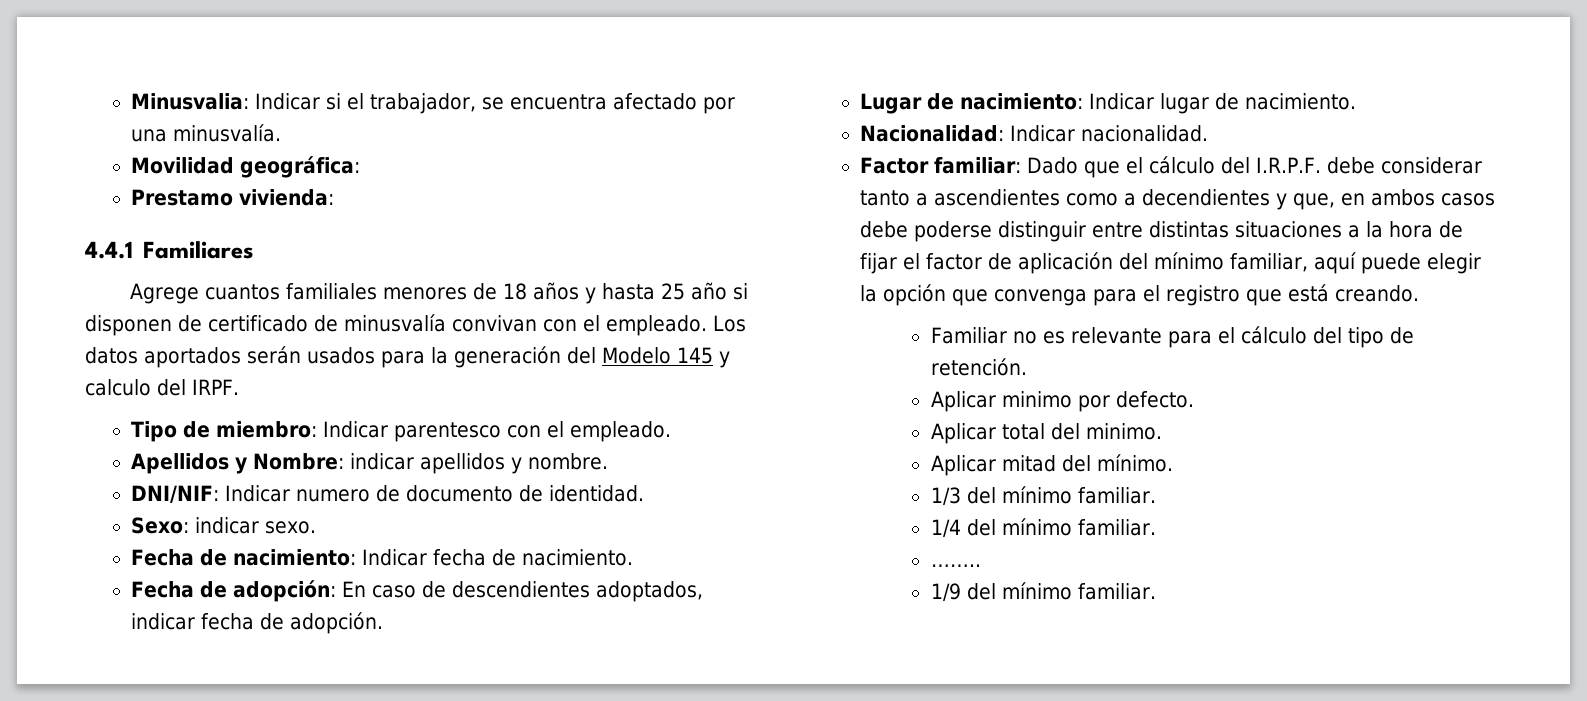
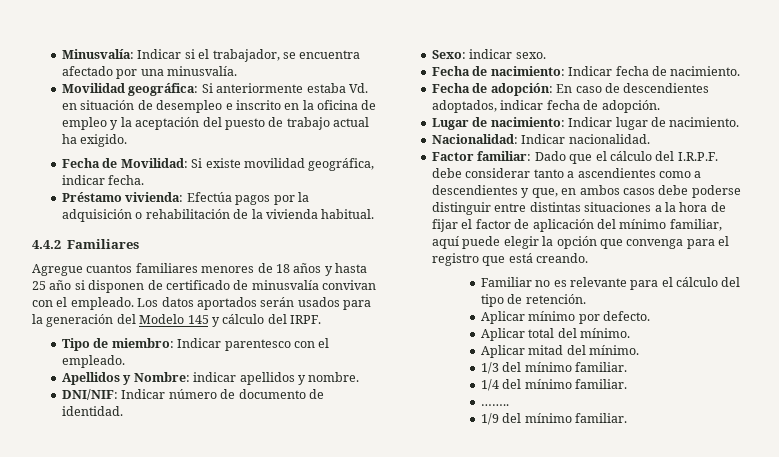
- Minusvalia: Indicar si el trabajador, se encuentra afectado por una minusvalía.
+ Minusvalía: Indicar si el trabajador, se encuentra afectado por una minusvalía.
- Movilidad geográfica:
- Prestamo vivienda:
- 4.4.1 Familiares
- Agrege cuantos familiales menores de 18 años y hasta 25 año si disponen de certificado de minusvalía convivan con el empleado.
+ Movilidad geográfica: Si anteriormente estaba Vd. en situación de desempleo e inscrito en la oficina de empleo y la aceptación del puesto de trabajo actual ha exigido.
+ Fecha de Movilidad: Si existe movilidad geográfica, indicar fecha.
+ Préstamo vivienda: Efectúa pagos por la adquisición o rehabilitación de la vivienda habitual.
+ 4.4.2 Familiares
+ Agregue cuantos familiares menores de 18 años y hasta 25 año si disponen de certificado de minusvalía convivan con el empleado.
- Los datos aportados serán usados para la generación del Modelo 145 y calculo del IRPF.
+ Los datos aportados serán usados para la generación del Modelo 145 y cálculo del IRPF.
- DNI/NIF: Indicar numero de documento de identidad.
+ DNI/NIF: Indicar número de documento de identidad.
- Factor familiar: Dado que el cálculo del I.R.P.F. debe considerar tanto a ascendientes como a decendientes y que, en ambos casos debe poderse distinguir entre distintas situaciones a la hora de fijar el factor de aplicación del mínimo familiar, aquí puede elegir la opción que convenga para el registro que está creando.
+ Factor familiar: Dado que el cálculo del I.R.P.F. debe considerar tanto a ascendientes como a descendientes y que, en ambos casos debe poderse distinguir entre distintas situaciones a la hora de fijar el factor de aplicación del mínimo familiar, aquí puede elegir la opción que convenga para el registro que está creando.
- Aplicar minimo por defecto.
+ Aplicar mínimo por defecto.
- Aplicar total del minimo.
+ Aplicar total del mínimo.

